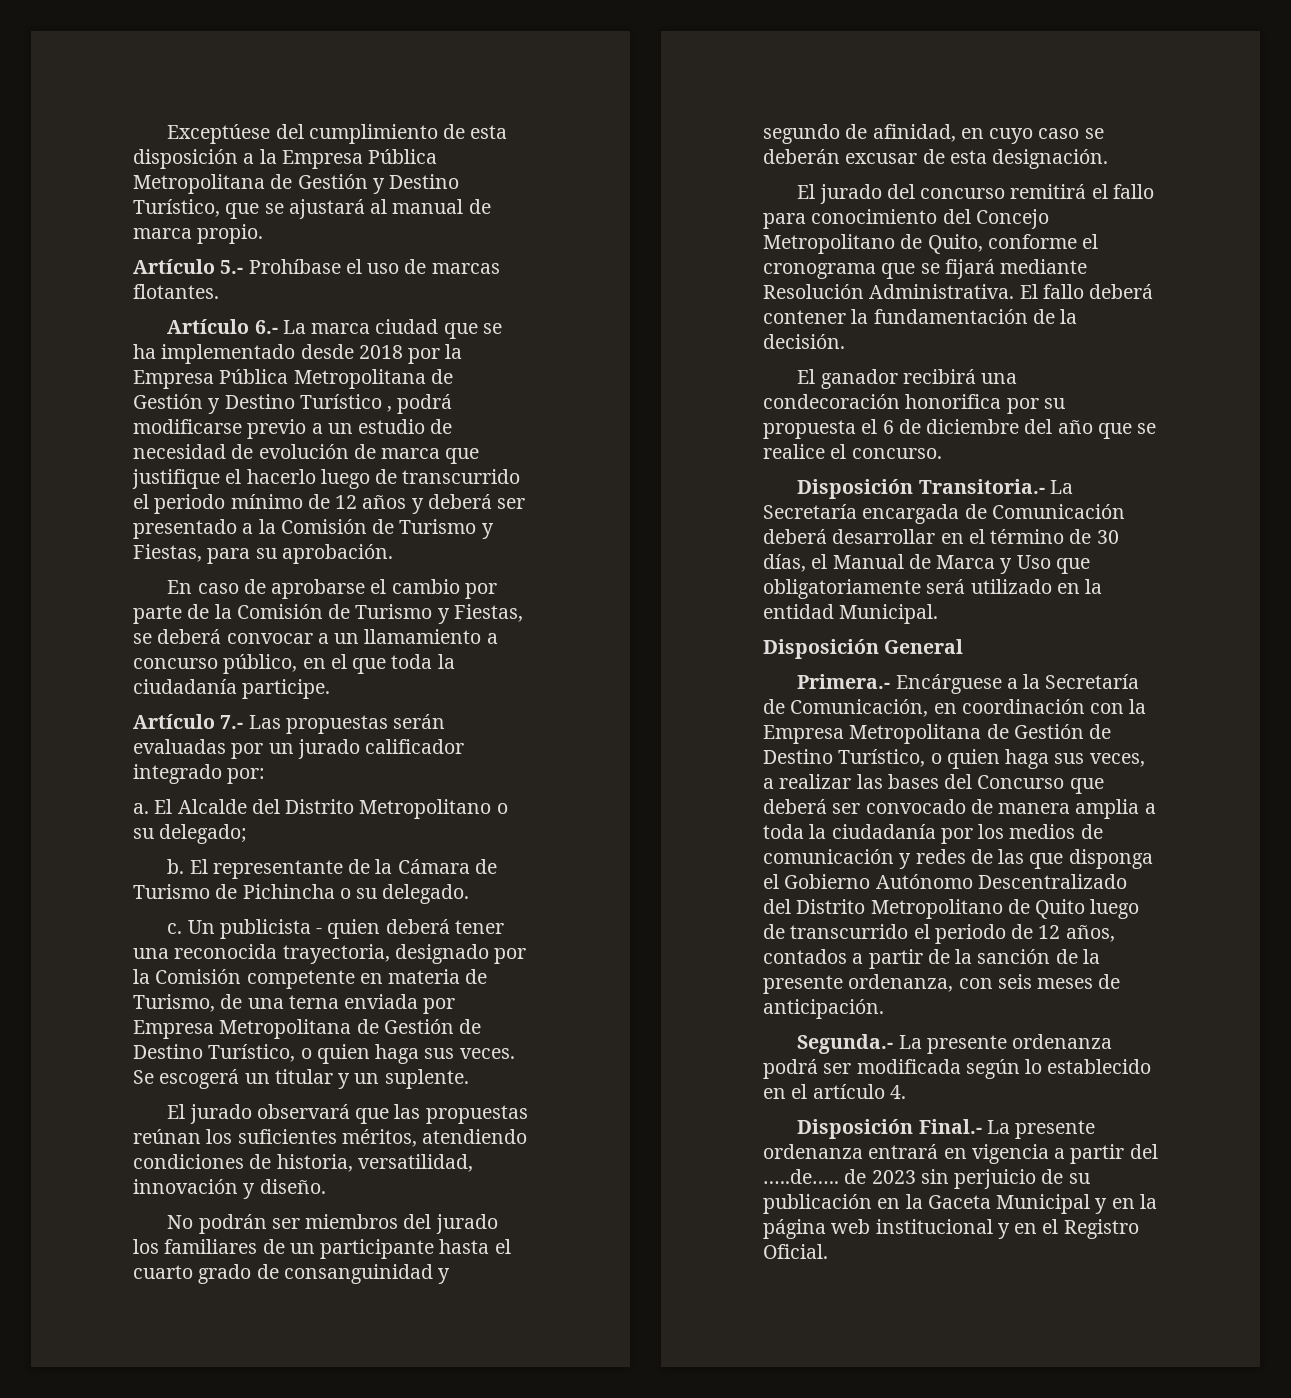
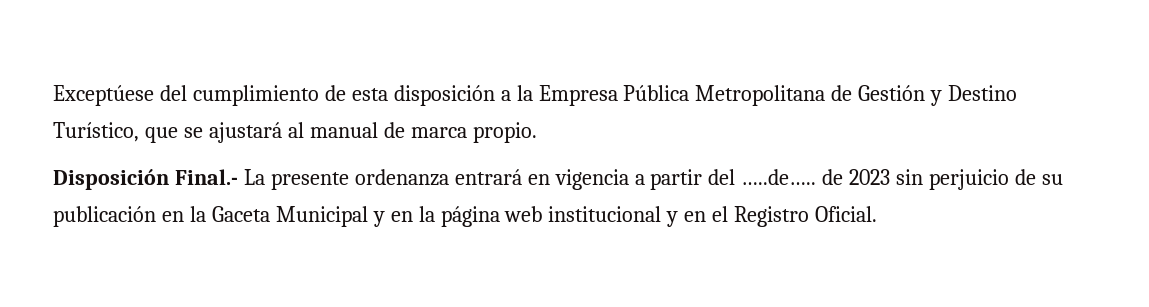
- Artículo 5.- Prohíbase el uso de marcas flotantes.
- Artículo 6.- La marca ciudad que se ha implementado desde 2018 por la Empresa Pública Metropolitana de Gestión y Destino Turístico , podrá modificarse previo a un estudio de necesidad de evolución de marca que justifique el hacerlo luego de transcurrido el periodo mínimo de 12 años y deberá ser presentado a la Comisión de Turismo y Fiestas, para su aprobación.
- En caso de aprobarse el cambio por parte de la Comisión de Turismo y Fiestas, se deberá convocar a un llamamiento a concurso público, en el que toda la ciudadanía participe.
- Artículo 7.- Las propuestas serán evaluadas por un jurado calificador integrado por:
- a. El Alcalde del Distrito Metropolitano o su delegado;
- b. El representante de la Cámara de Turismo de Pichincha o su delegado.
- c. Un publicista - quien deberá tener una reconocida trayectoria, designado por la Comisión competente en materia de Turismo, de una terna enviada por Empresa Metropolitana de Gestión de Destino Turístico, o quien haga sus veces. Se escogerá un titular y un suplente.
- El jurado observará que las propuestas reúnan los suficientes méritos, atendiendo condiciones de historia, versatilidad, innovación y diseño.
- No podrán ser miembros del jurado los familiares de un participante hasta el cuarto grado de consanguinidad y segundo de afinidad, en cuyo caso se deberán excusar de esta designación.
- El jurado del concurso remitirá el fallo para conocimiento del Concejo Metropolitano de Quito, conforme el cronograma que se fijará mediante Resolución Administrativa. El fallo deberá contener la fundamentación de la decisión.
- El ganador recibirá una condecoración honorifica por su propuesta el 6 de diciembre del año que se realice el concurso.
- Disposición Transitoria.- La Secretaría encargada de Comunicación deberá desarrollar en el término de 30 días, el Manual de Marca y Uso que obligatoriamente será utilizado en la entidad Municipal.
- Disposición General
- Primera.- Encárguese a la Secretaría de Comunicación, en coordinación con la Empresa Metropolitana de Gestión de Destino Turístico, o quien haga sus veces, a realizar las bases del Concurso que deberá ser convocado de manera amplia a toda la ciudadanía por los medios de comunicación y redes de las que disponga el Gobierno Autónomo Descentralizado del Distrito Metropolitano de Quito luego de transcurrido el periodo de 12 años, contados a partir de la sanción de la presente ordenanza, con seis meses de anticipación.
- Segunda.- La presente ordenanza podrá ser modificada según lo establecido en el artículo 4.

